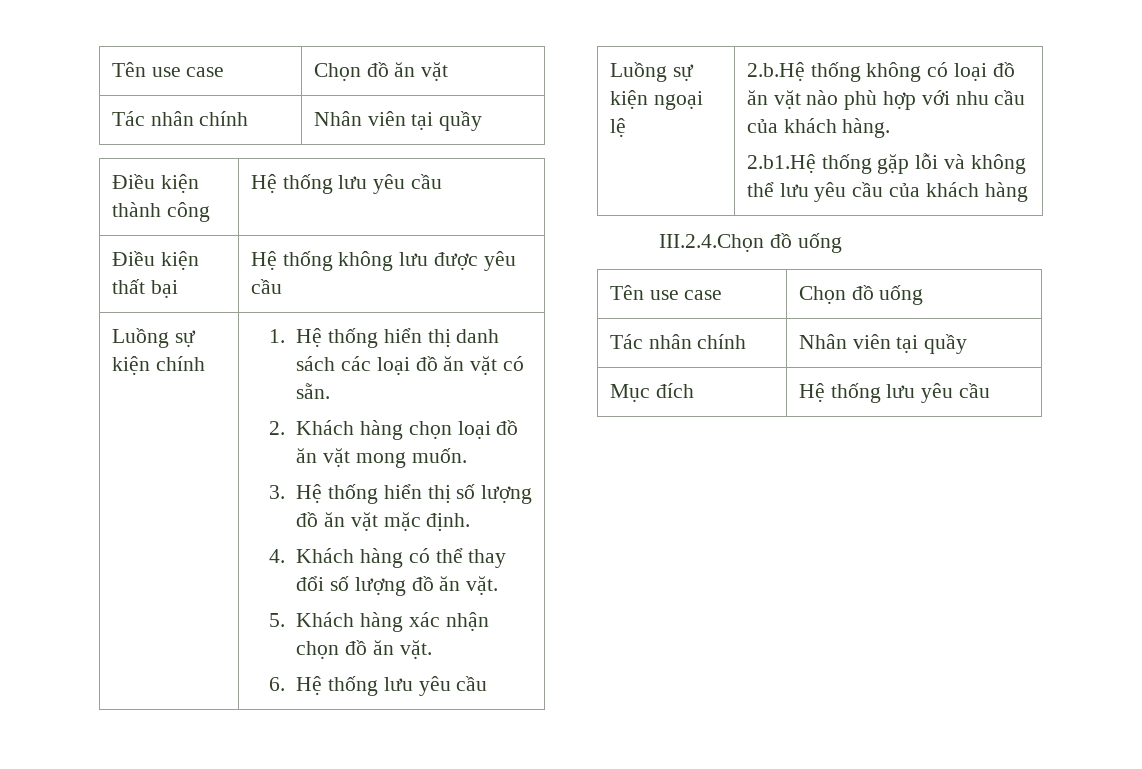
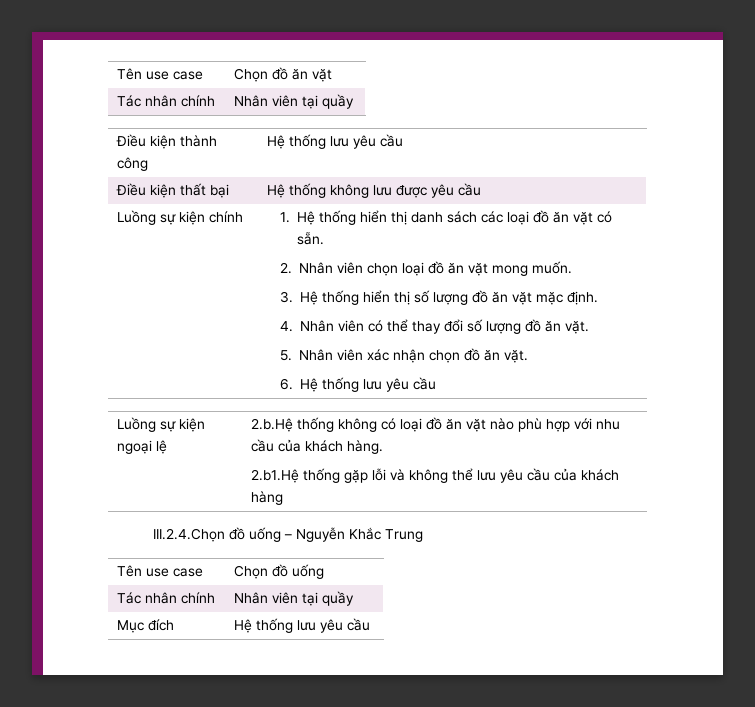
- 2. Khách hàng chọn loại đồ ăn vặt mong muốn.
+ 2. Nhân viên chọn loại đồ ăn vặt mong muốn.
- 4. Khách hàng có thể thay đổi số lượng đồ ăn vặt.
+ 4. Nhân viên có thể thay đổi số lượng đồ ăn vặt.
- 5. Khách hàng xác nhận chọn đồ ăn vặt.
+ 5. Nhân viên xác nhận chọn đồ ăn vặt.
- III.2.4.Chọn đồ uống
+ III.2.4.Chọn đồ uống – Nguyễn Khắc Trung

